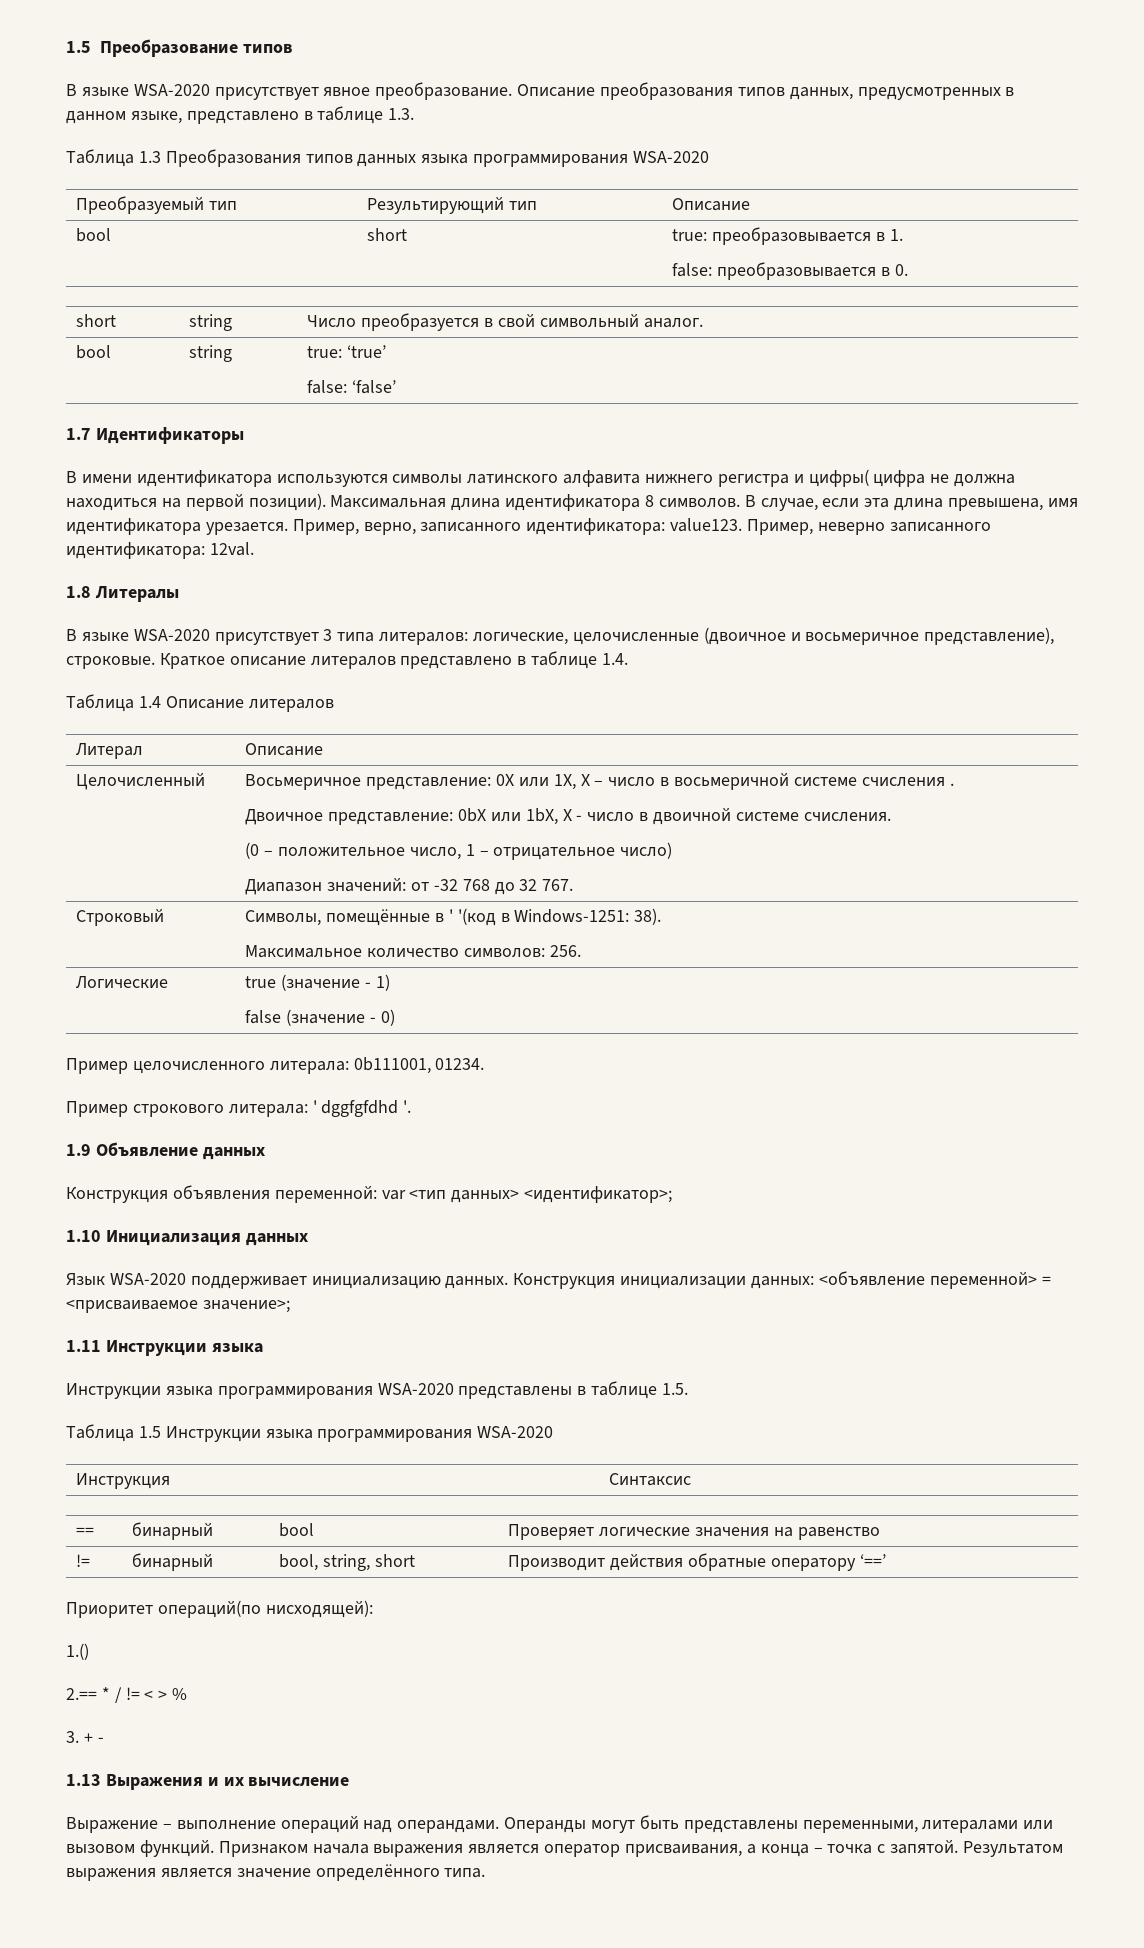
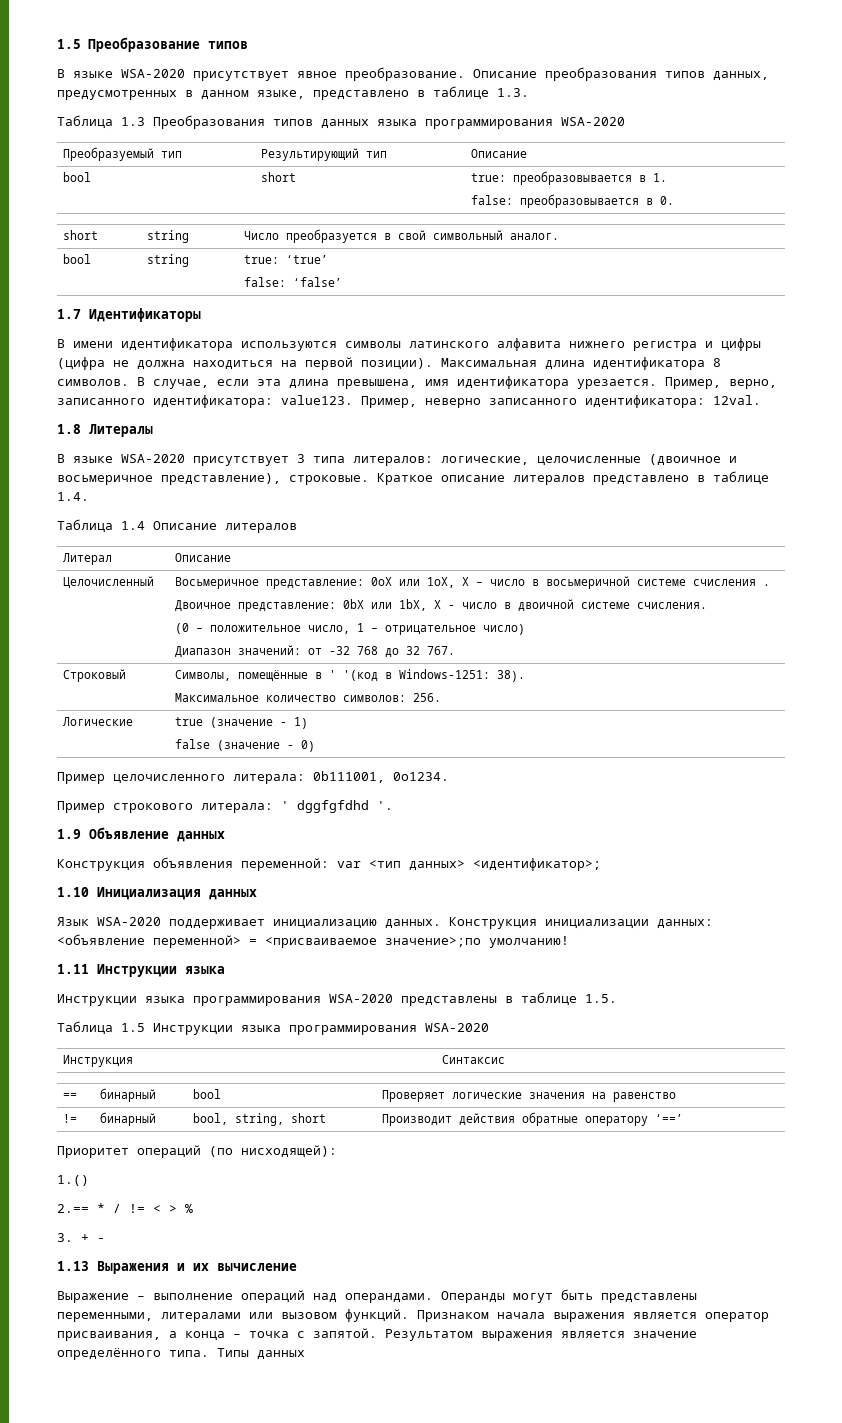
- В имени идентификатора используются символы латинского алфавита нижнего регистра и цифры( цифра не должна находиться на первой позиции).
+ В имени идентификатора используются символы латинского алфавита нижнего регистра и цифры (цифра не должна находиться на первой позиции).
- Восьмеричное представление: 0X или 1X, X – число в восьмеричной системе счисления .
+ Восьмеричное представление: 0oX или 1oX, X – число в восьмеричной системе счисления .
- Пример целочисленного литерала: 0b111001, 01234.
+ Пример целочисленного литерала: 0b111001, 0o1234.
- Конструкция инициализации данных: <объявление переменной> = <присваиваемое значение>;
+ Конструкция инициализации данных: <объявление переменной> = <присваиваемое значение>;по умолчанию!
- Приоритет операций(по нисходящей):
+ Приоритет операций (по нисходящей):
+ Типы данных

